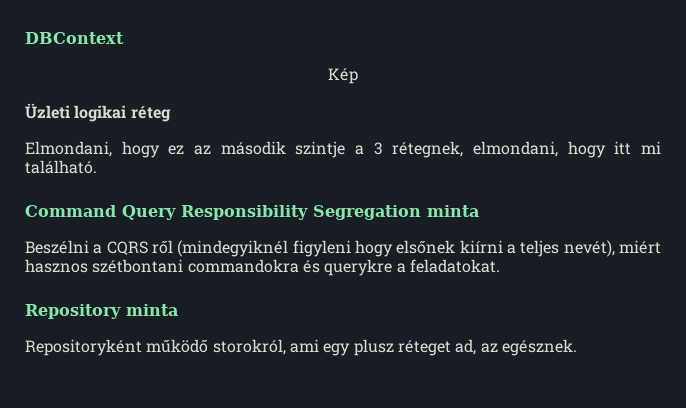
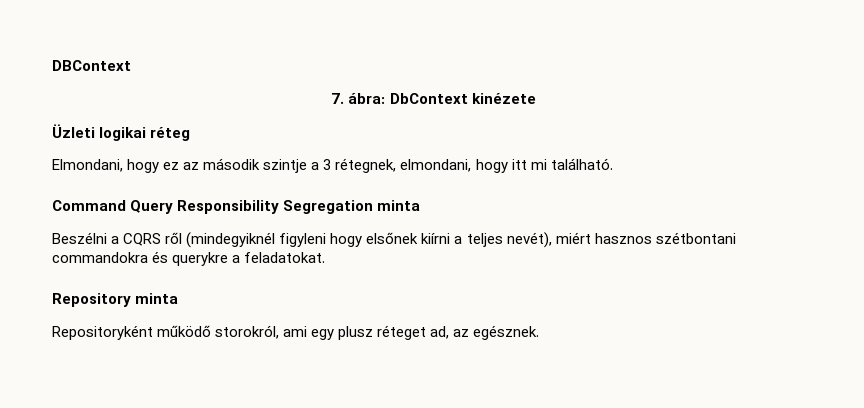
- Kép
+ 7. ábra: DbContext kinézete

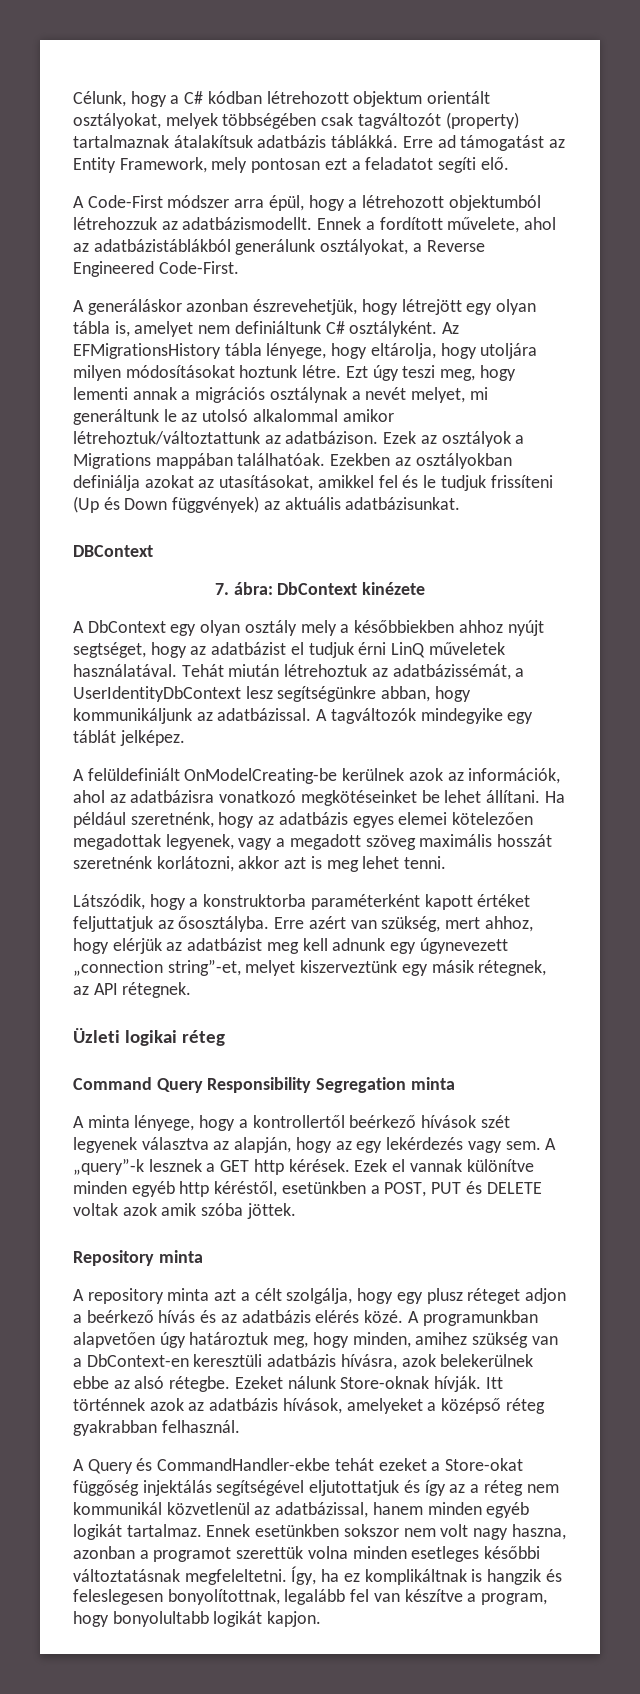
+ Célunk, hogy a C# kódban létrehozott objektum orientált osztályokat, melyek többségében csak tagváltozót (property) tartalmaznak átalakítsuk adatbázis táblákká. Erre ad támogatást az Entity Framework, mely pontosan ezt a feladatot segíti elő.
+ A Code-First módszer arra épül, hogy a létrehozott objektumból létrehozzuk az adatbázismodellt. Ennek a fordított művelete, ahol az adatbázistáblákból generálunk osztályokat, a Reverse Engineered Code-First.
+ A generáláskor azonban észrevehetjük, hogy létrejött egy olyan tábla is, amelyet nem definiáltunk C# osztályként. Az EFMigrationsHistory tábla lényege, hogy eltárolja, hogy utoljára milyen módosításokat hoztunk létre. Ezt úgy teszi meg, hogy lementi annak a migrációs osztálynak a nevét melyet, mi generáltunk le az utolsó alkalommal amikor létrehoztuk/változtattunk az adatbázison. Ezek az osztályok a Migrations mappában találhatóak. Ezekben az osztályokban definiálja azokat az utasításokat, amikkel fel és le tudjuk frissíteni (Up és Down függvények) az aktuális adatbázisunkat.
+ A DbContext egy olyan osztály mely a későbbiekben ahhoz nyújt segtséget, hogy az adatbázist el tudjuk érni LinQ műveletek használatával. Tehát miután létrehoztuk az adatbázissémát, a UserIdentityDbContext lesz segítségünkre abban, hogy kommunikáljunk az adatbázissal. A tagváltozók mindegyike egy táblát jelképez.
+ A felüldefiniált OnModelCreating-be kerülnek azok az információk, ahol az adatbázisra vonatkozó megkötéseinket be lehet állítani. Ha például szeretnénk, hogy az adatbázis egyes elemei kötelezően megadottak legyenek, vagy a megadott szöveg maximális hosszát szeretnénk korlátozni, akkor azt is meg lehet tenni.
+ Látszódik, hogy a konstruktorba paraméterként kapott értéket feljuttatjuk az ősosztályba. Erre azért van szükség, mert ahhoz, hogy elérjük az adatbázist meg kell adnunk egy úgynevezett „connection string”-et, melyet kiszerveztünk egy másik rétegnek, az API rétegnek.
  Üzleti logikai réteg
- Elmondani, hogy ez az második szintje a 3 rétegnek, elmondani, hogy itt mi található.
- Beszélni a CQRS ről (mindegyiknél figyleni hogy elsőnek kiírni a teljes nevét), miért hasznos szétbontani commandokra és querykre a feladatokat.
+ A minta lényege, hogy a kontrollertől beérkező hívások szét legyenek választva az alapján, hogy az egy lekérdezés vagy sem. A „query”-k lesznek a GET http kérések. Ezek el vannak különítve minden egyéb http kéréstől, esetünkben a POST, PUT és DELETE voltak azok amik szóba jöttek.
  Repository minta
- Repositoryként működő storokról, ami egy plusz réteget ad, az egésznek.
+ A repository minta azt a célt szolgálja, hogy egy plusz réteget adjon a beérkező hívás és az adatbázis elérés közé. A programunkban alapvetően úgy határoztuk meg, hogy minden, amihez szükség van a DbContext-en keresztüli adatbázis hívásra, azok belekerülnek ebbe az alsó rétegbe. Ezeket nálunk Store-oknak hívják. Itt történnek azok az adatbázis hívások, amelyeket a középső réteg gyakrabban felhasznál.
+ A Query és CommandHandler-ekbe tehát ezeket a Store-okat függőség injektálás segítségével eljutottatjuk és így az a réteg nem kommunikál közvetlenül az adatbázissal, hanem minden egyéb logikát tartalmaz. Ennek esetünkben sokszor nem volt nagy haszna, azonban a programot szerettük volna minden esetleges későbbi változtatásnak megfeleltetni. Így, ha ez komplikáltnak is hangzik és feleslegesen bonyolítottnak, legalább fel van készítve a program, hogy bonyolultabb logikát kapjon.

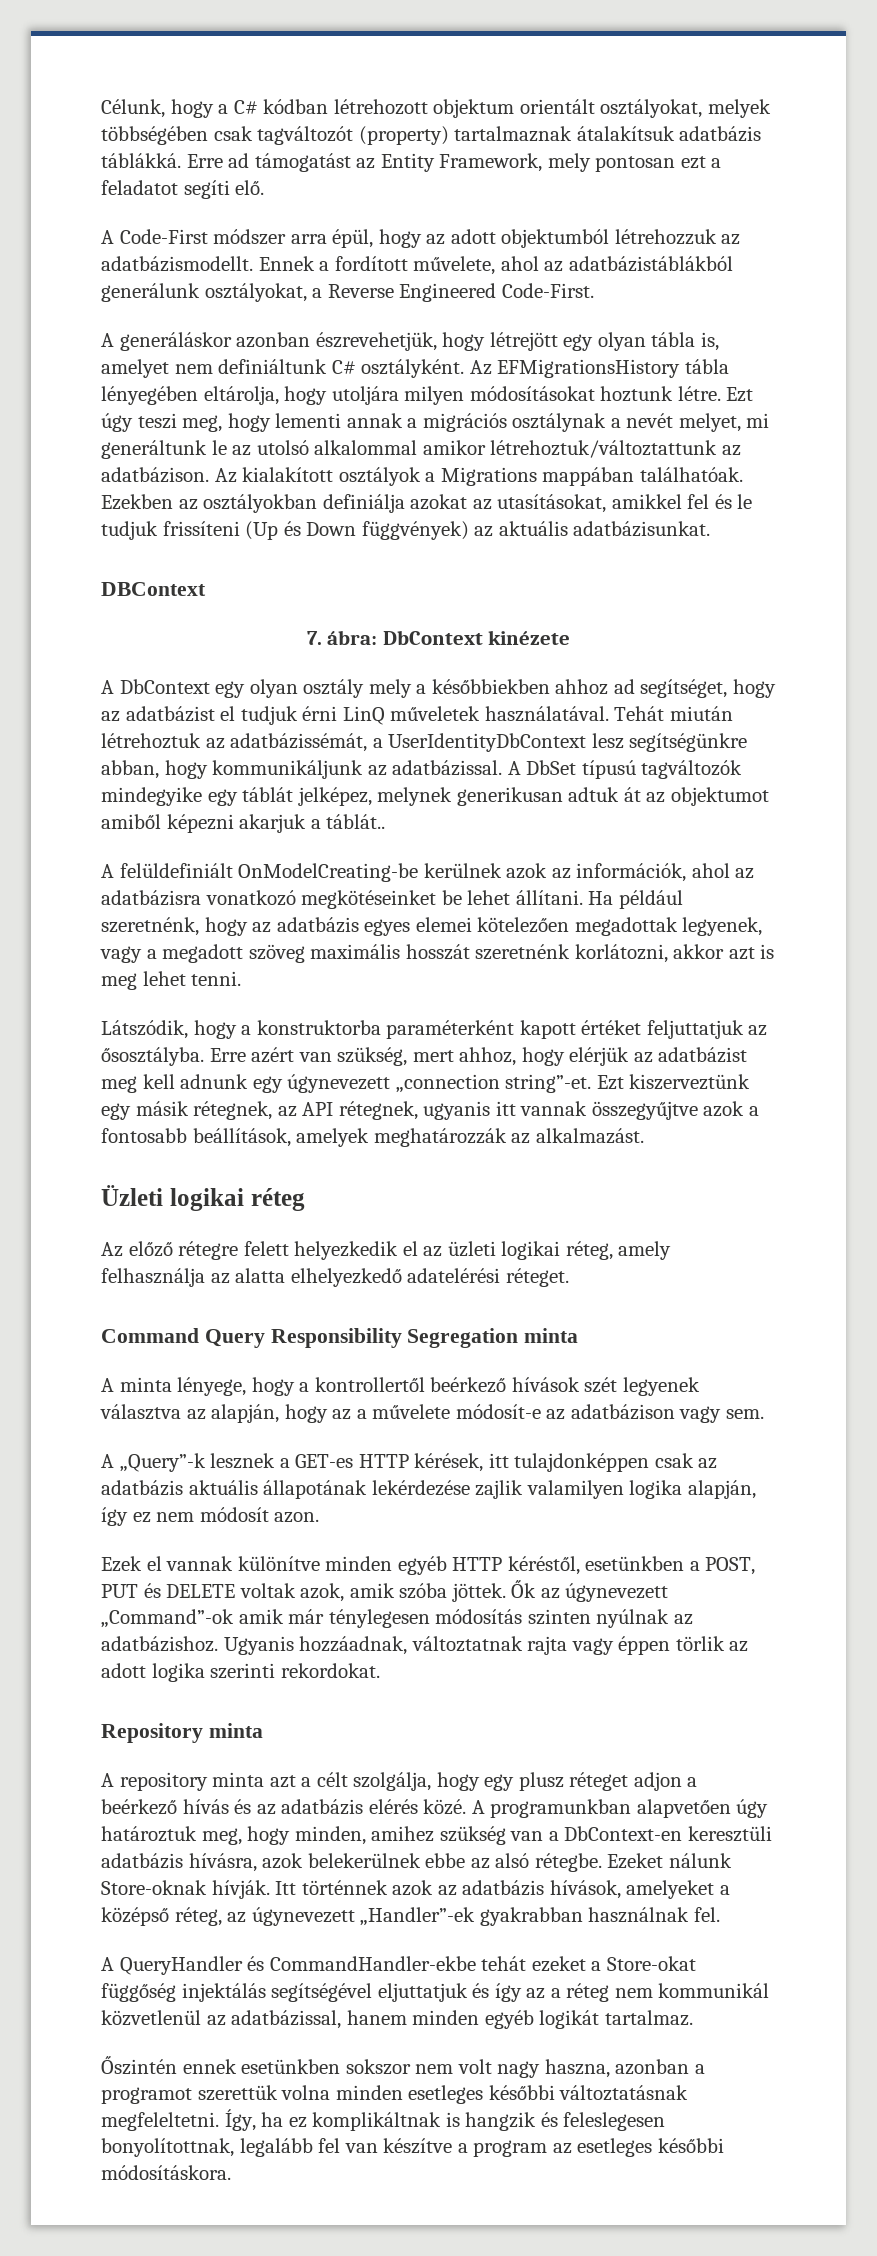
- A Code-First módszer arra épül, hogy a létrehozott objektumból létrehozzuk az adatbázismodellt.
+ A Code-First módszer arra épül, hogy az adott objektumból létrehozzuk az adatbázismodellt.
- Az EFMigrationsHistory tábla lényege, hogy eltárolja, hogy utoljára milyen módosításokat hoztunk létre.
+ Az EFMigrationsHistory tábla lényegében eltárolja, hogy utoljára milyen módosításokat hoztunk létre.
- Ezek az osztályok a Migrations mappában találhatóak.
+ Az kialakított osztályok a Migrations mappában találhatóak.
- A DbContext egy olyan osztály mely a későbbiekben ahhoz nyújt segtséget, hogy az adatbázist el tudjuk érni LinQ műveletek használatával.
+ A DbContext egy olyan osztály mely a későbbiekben ahhoz ad segítséget, hogy az adatbázist el tudjuk érni LinQ műveletek használatával.
- A tagváltozók mindegyike egy táblát jelképez.
+ A DbSet típusú tagváltozók mindegyike egy táblát jelképez, melynek generikusan adtuk át az objektumot amiből képezni akarjuk a táblát..
- Erre azért van szükség, mert ahhoz, hogy elérjük az adatbázist meg kell adnunk egy úgynevezett „connection string”-et, melyet kiszerveztünk egy másik rétegnek, az API rétegnek.
+ Erre azért van szükség, mert ahhoz, hogy elérjük az adatbázist meg kell adnunk egy úgynevezett „connection string”-et. Ezt kiszerveztünk egy másik rétegnek, az API rétegnek, ugyanis itt vannak összegyűjtve azok a fontosabb beállítások, amelyek meghatározzák az alkalmazást.
  Üzleti logikai réteg
+ Az előző rétegre felett helyezkedik el az üzleti logikai réteg, amely felhasználja az alatta elhelyezkedő adatelérési réteget.
- A minta lényege, hogy a kontrollertől beérkező hívások szét legyenek választva az alapján, hogy az egy lekérdezés vagy sem. A „query”-k lesznek a GET http kérések. Ezek el vannak különítve minden egyéb http kéréstől, esetünkben a POST, PUT és DELETE voltak azok amik szóba jöttek.
+ A minta lényege, hogy a kontrollertől beérkező hívások szét legyenek választva az alapján, hogy az a művelete módosít-e az adatbázison vagy sem.
+ A „Query”-k lesznek a GET-es HTTP kérések, itt tulajdonképpen csak az adatbázis aktuális állapotának lekérdezése zajlik valamilyen logika alapján, így ez nem módosít azon.
+ Ezek el vannak különítve minden egyéb HTTP kéréstől, esetünkben a POST, PUT és DELETE voltak azok, amik szóba jöttek. Ők az úgynevezett „Command”-ok amik már ténylegesen módosítás szinten nyúlnak az adatbázishoz. Ugyanis hozzáadnak, változtatnak rajta vagy éppen törlik az adott logika szerinti rekordokat.
- Itt történnek azok az adatbázis hívások, amelyeket a középső réteg gyakrabban felhasznál.
- A Query és CommandHandler-ekbe tehát ezeket a Store-okat függőség injektálás segítségével eljutottatjuk és így az a réteg nem kommunikál közvetlenül az adatbázissal, hanem minden egyéb logikát tartalmaz. Ennek esetünkben sokszor nem volt nagy haszna, azonban a programot szerettük volna minden esetleges későbbi változtatásnak megfeleltetni.
+ Itt történnek azok az adatbázis hívások, amelyeket a középső réteg, az úgynevezett „Handler”-ek gyakrabban használnak fel.
+ A QueryHandler és CommandHandler-ekbe tehát ezeket a Store-okat függőség injektálás segítségével eljuttatjuk és így az a réteg nem kommunikál közvetlenül az adatbázissal, hanem minden egyéb logikát tartalmaz.
+ Őszintén ennek esetünkben sokszor nem volt nagy haszna, azonban a programot szerettük volna minden esetleges későbbi változtatásnak megfeleltetni.
- Így, ha ez komplikáltnak is hangzik és feleslegesen bonyolítottnak, legalább fel van készítve a program, hogy bonyolultabb logikát kapjon.
+ Így, ha ez komplikáltnak is hangzik és feleslegesen bonyolítottnak, legalább fel van készítve a program az esetleges későbbi módosításkora.

